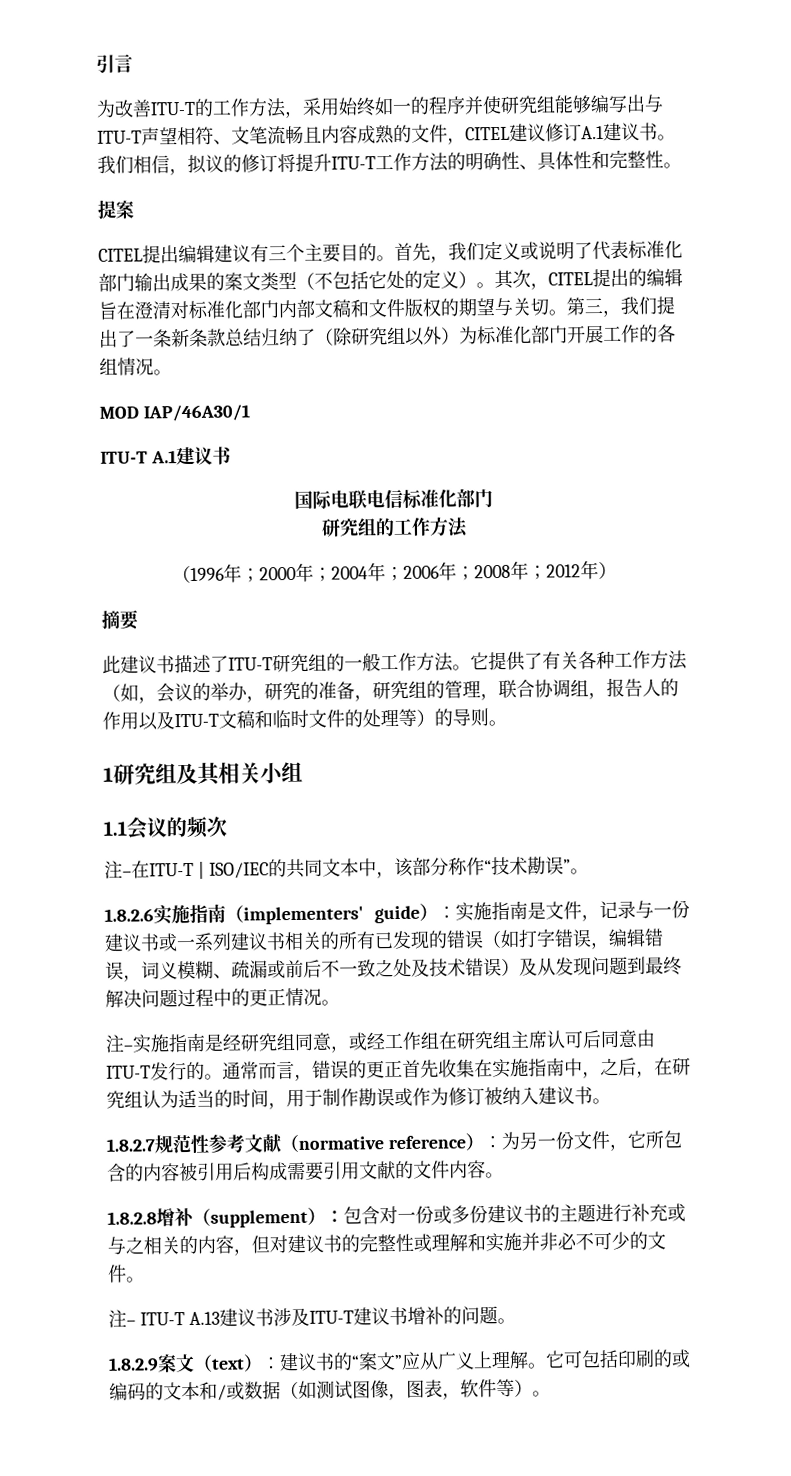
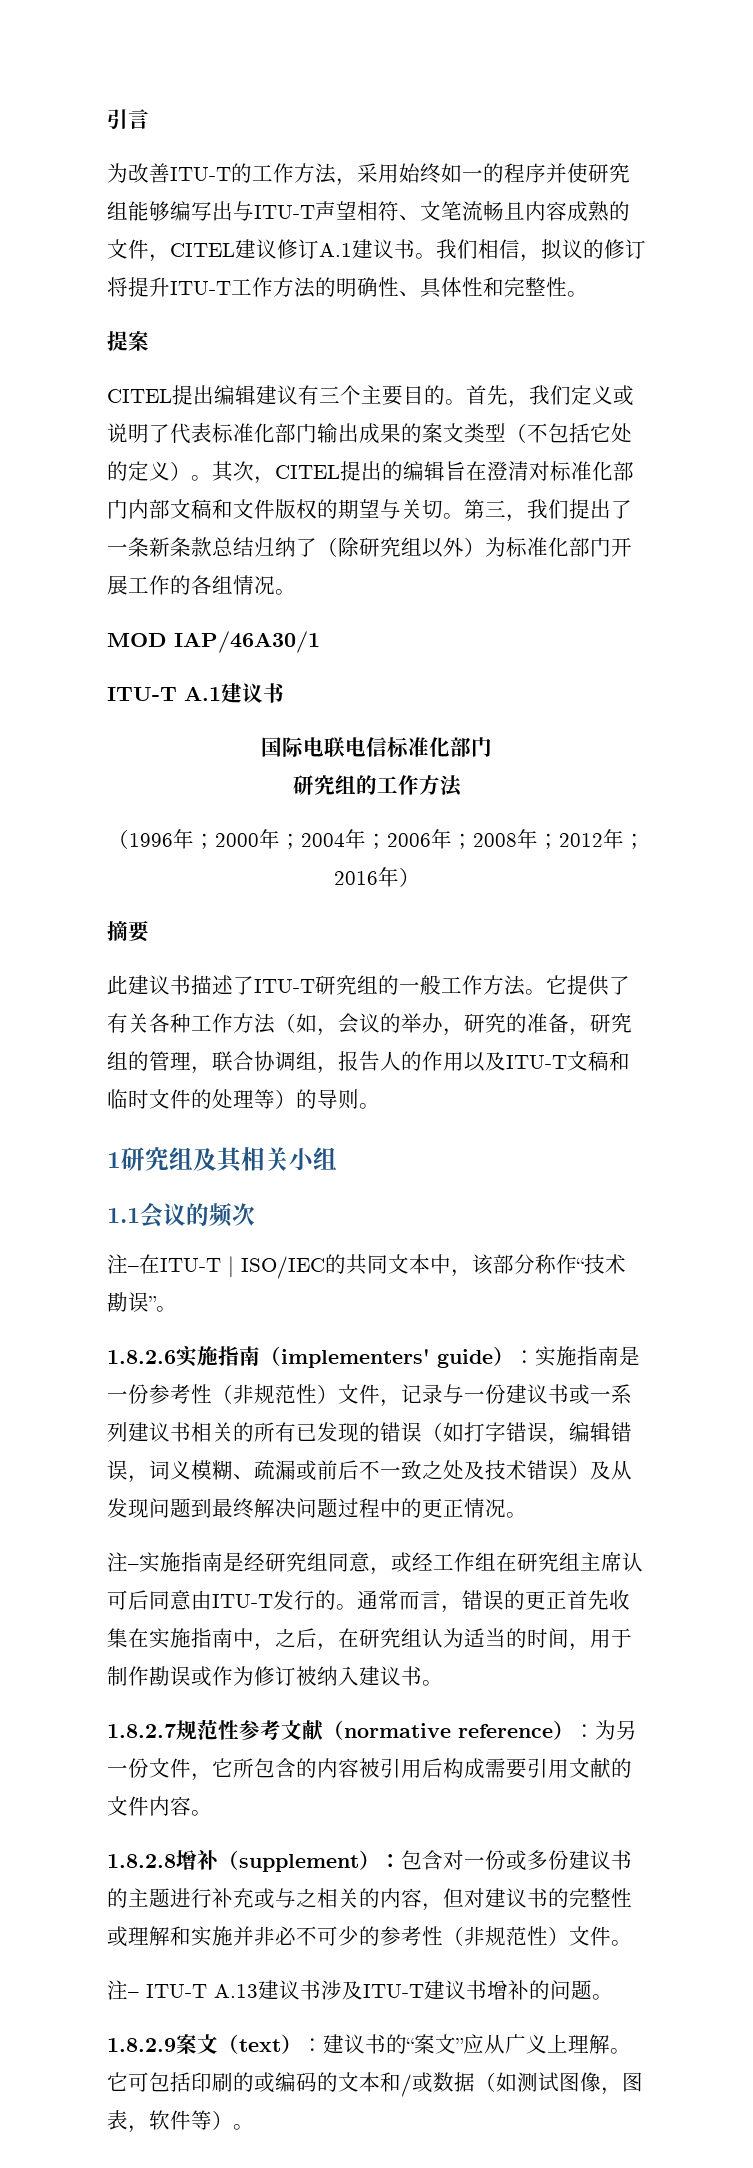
- （1996年；2000年；2004年；2006年；2008年；2012年）
+ （1996年；2000年；2004年；2006年；2008年；2012年；2016年）
- 1.8.2.6实施指南（implementers' guide）：实施指南是文件，记录与一份建议书或一系列建议书相关的所有已发现的错误（如打字错误，编辑错误，词义模糊、疏漏或前后不一致之处及技术错误）及从发现问题到最终解决问题过程中的更正情况。
+ 1.8.2.6实施指南（implementers' guide）：实施指南是一份参考性（非规范性）文件，记录与一份建议书或一系列建议书相关的所有已发现的错误（如打字错误，编辑错误，词义模糊、疏漏或前后不一致之处及技术错误）及从发现问题到最终解决问题过程中的更正情况。
- 1.8.2.8增补（supplement）：包含对一份或多份建议书的主题进行补充或与之相关的内容，但对建议书的完整性或理解和实施并非必不可少的文件。
+ 1.8.2.8增补（supplement）：包含对一份或多份建议书的主题进行补充或与之相关的内容，但对建议书的完整性或理解和实施并非必不可少的参考性（非规范性）文件。

